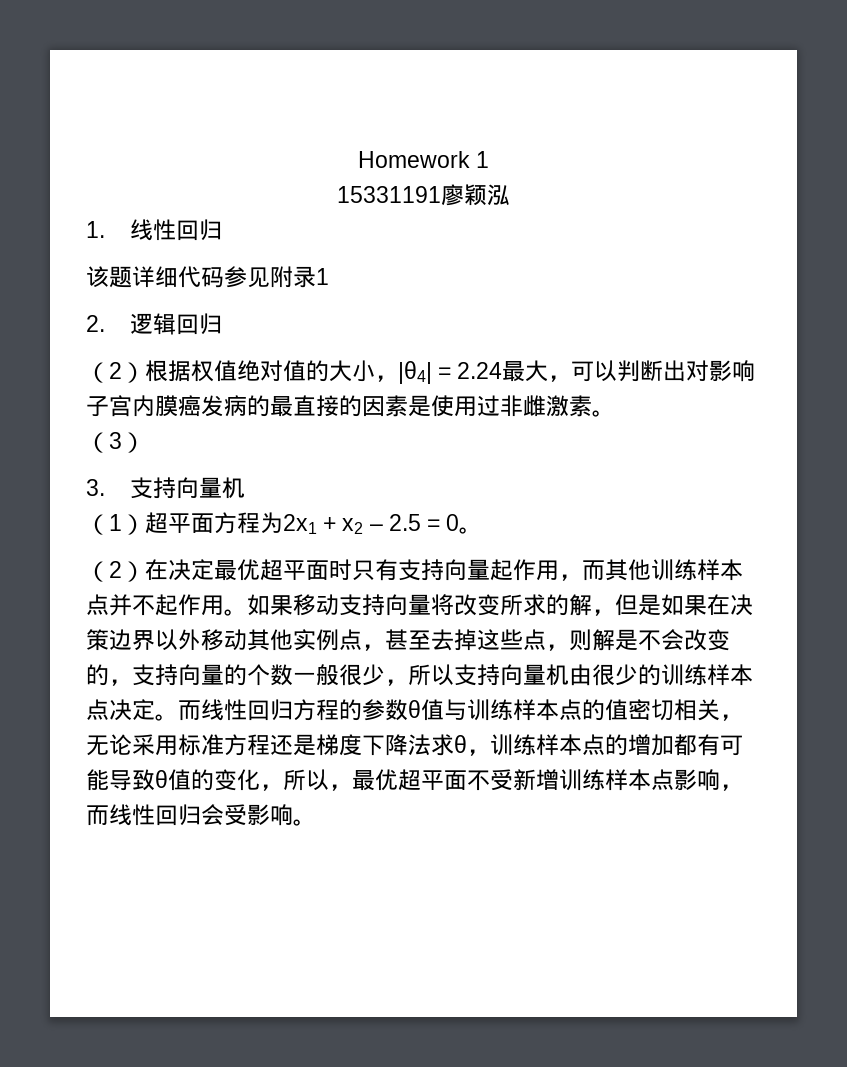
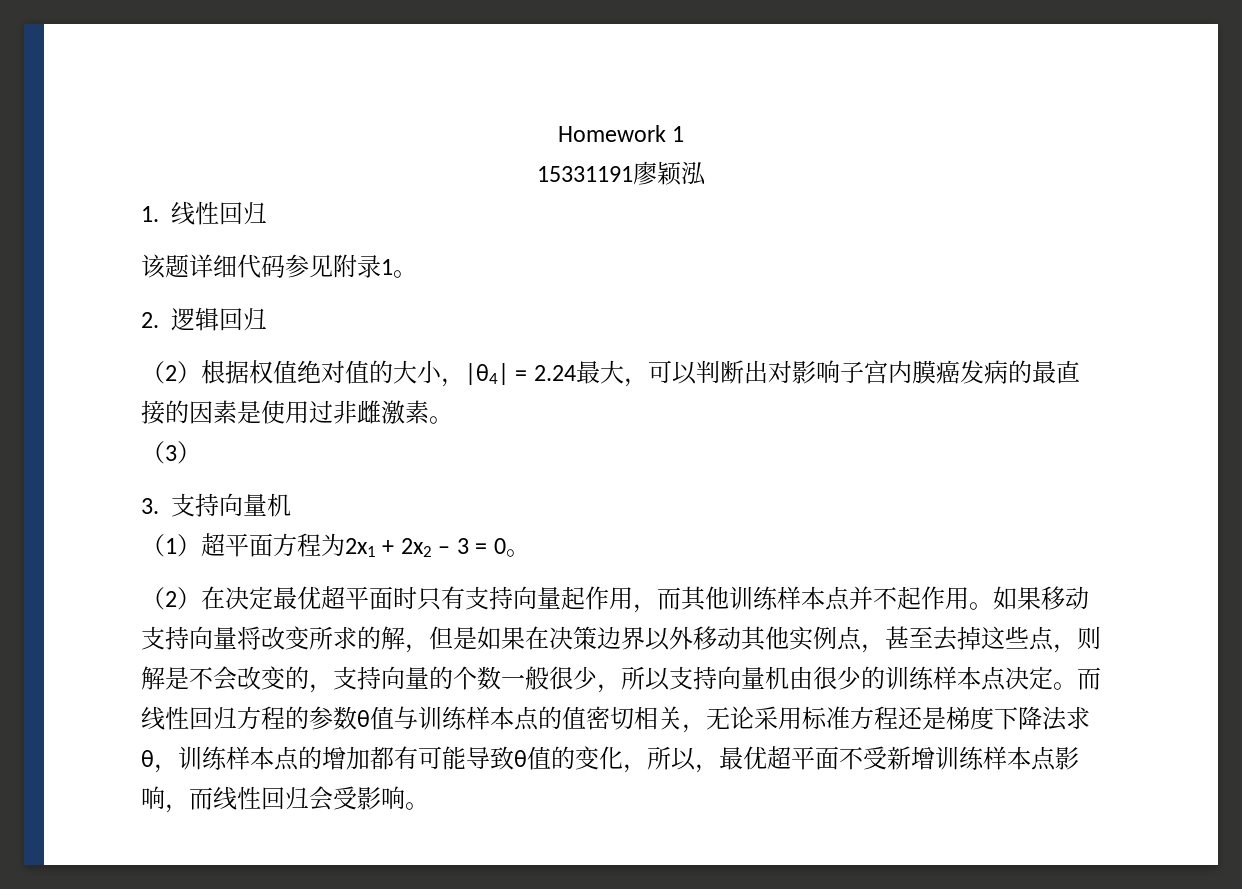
- 该题详细代码参见附录1
+ 该题详细代码参见附录1。
- （1）超平面方程为2x1 + x2 – 2.5 = 0。
+ （1）超平面方程为2x1 + 2x2 – 3 = 0。

